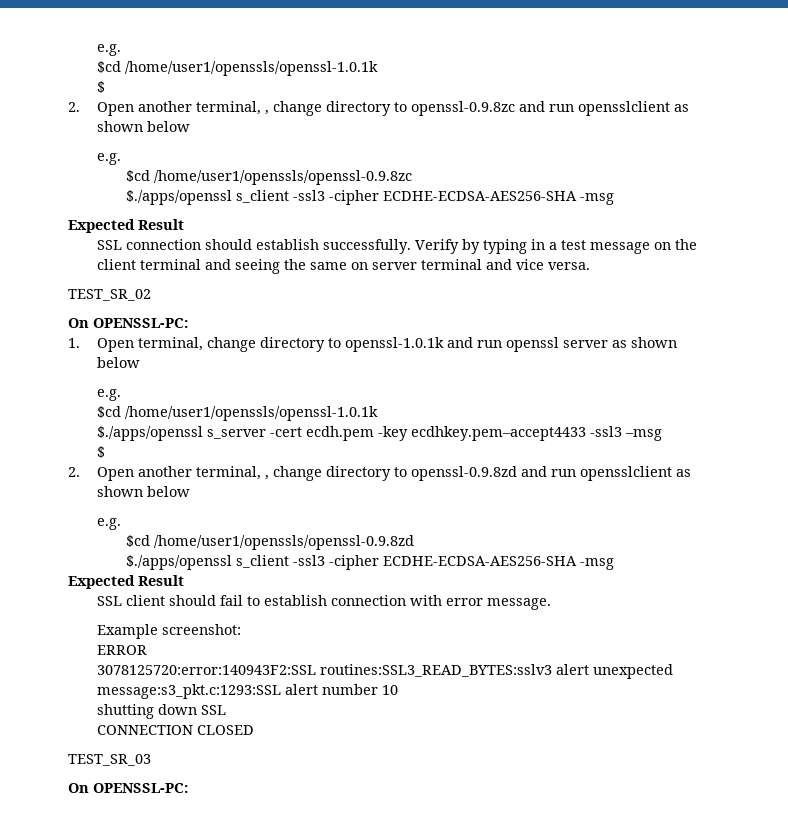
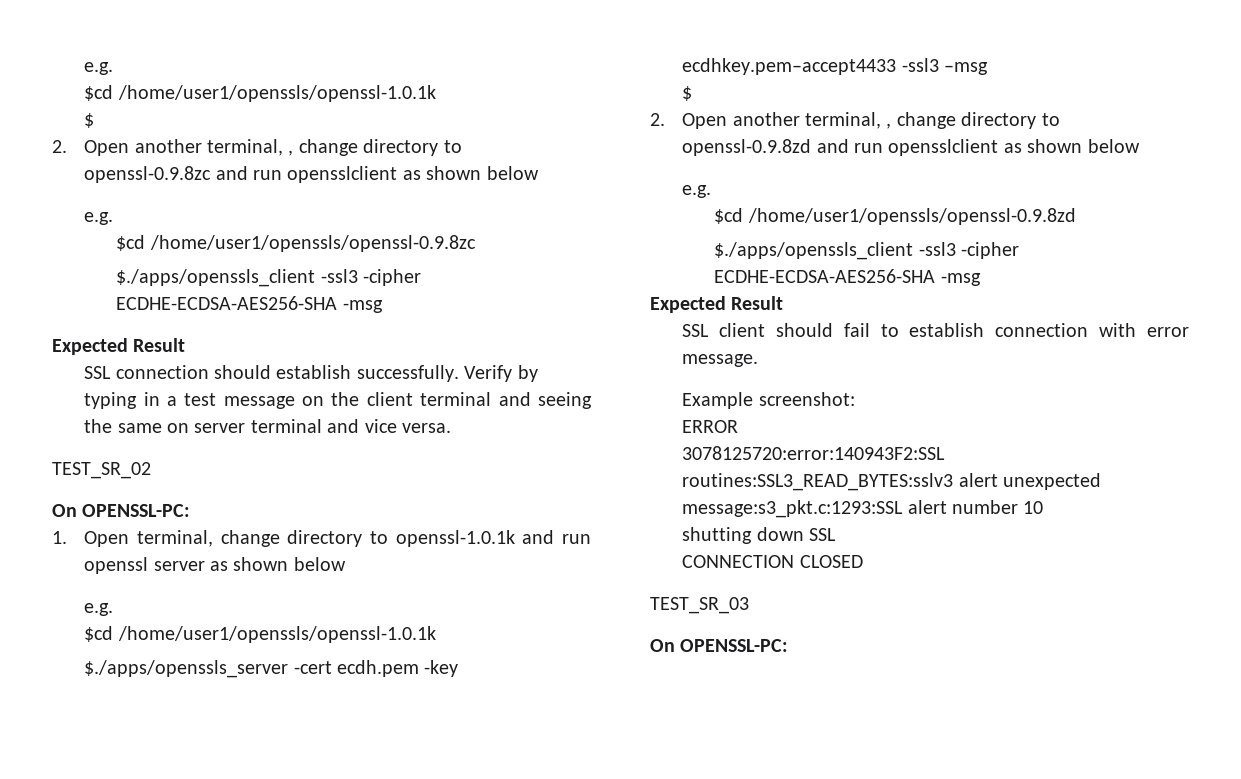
  $cd /home/user1/openssls/openssl-0.9.8zc
- $./apps/openssl s_client -ssl3 -cipher ECDHE-ECDSA-AES256-SHA -msg
+ $./apps/openssls_client -ssl3 -cipher ECDHE-ECDSA-AES256-SHA -msg
- $./apps/openssl s_server -cert ecdh.pem -key ecdhkey.pem–accept4433 -ssl3 –msg
+ $./apps/openssls_server -cert ecdh.pem -key ecdhkey.pem–accept4433 -ssl3 –msg
  $cd /home/user1/openssls/openssl-0.9.8zd
- $./apps/openssl s_client -ssl3 -cipher ECDHE-ECDSA-AES256-SHA -msg
+ $./apps/openssls_client -ssl3 -cipher ECDHE-ECDSA-AES256-SHA -msg

